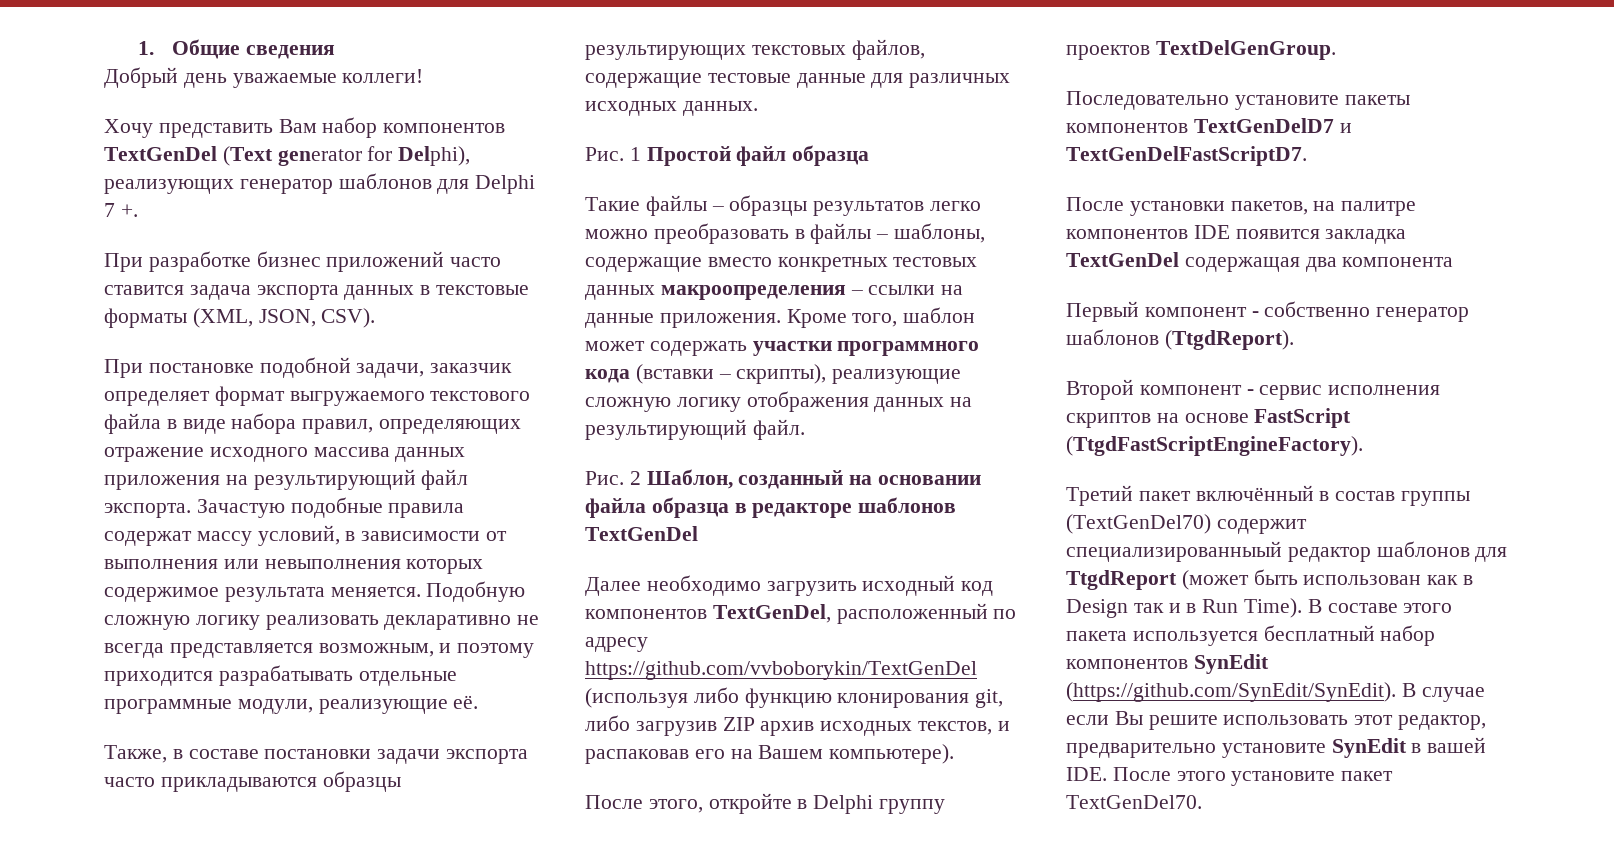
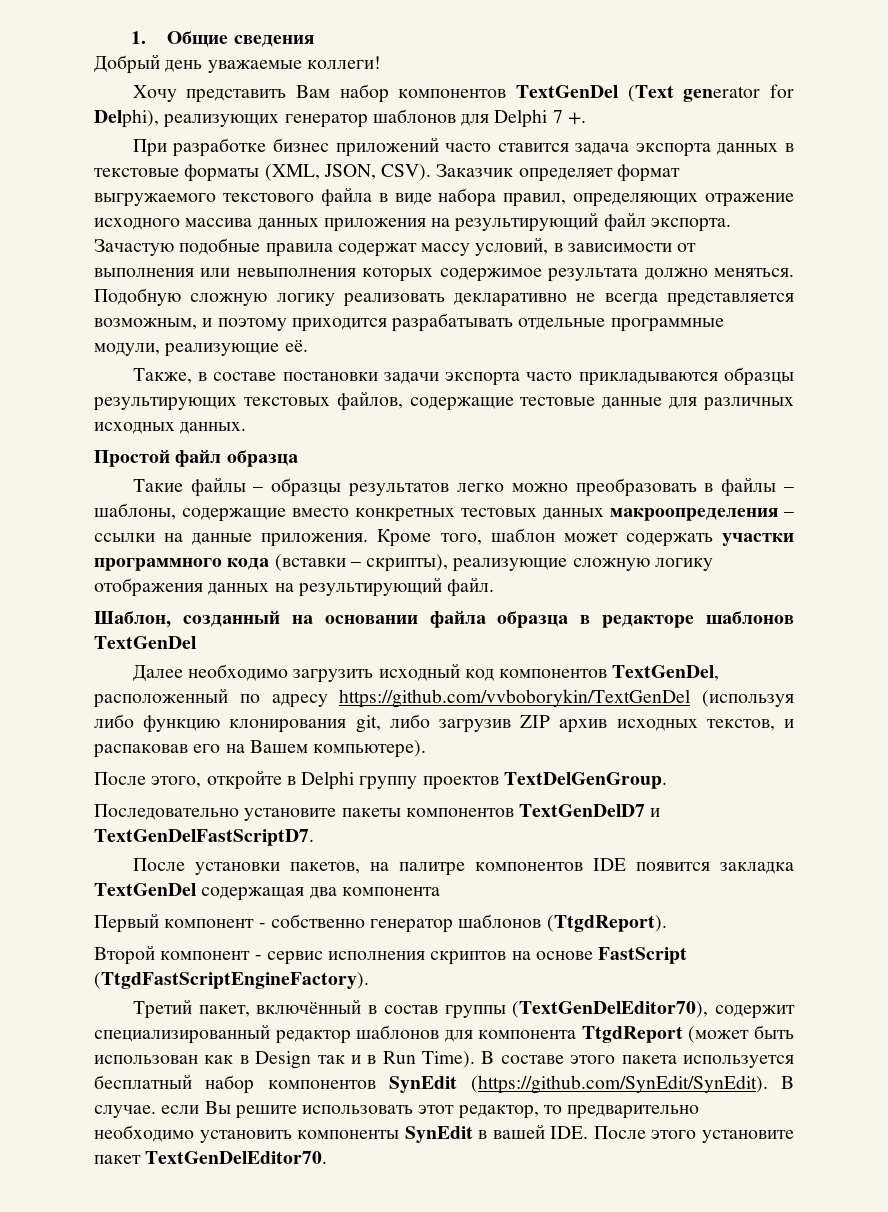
- При разработке бизнес приложений часто ставится задача экспорта данных в текстовые форматы (XML, JSON, CSV).
- При постановке подобной задачи, заказчик определяет формат выгружаемого текстового файла в виде набора правил, определяющих отражение исходного массива данных приложения на результирующий файл экспорта.
+ При разработке бизнес приложений часто ставится задача экспорта данных в текстовые форматы (XML, JSON, CSV). Заказчик определяет формат выгружаемого текстового файла в виде набора правил, определяющих отражение исходного массива данных приложения на результирующий файл экспорта.
- Зачастую подобные правила содержат массу условий, в зависимости от выполнения или невыполнения которых содержимое результата меняется.
+ Зачастую подобные правила содержат массу условий, в зависимости от выполнения или невыполнения которых содержимое результата должно меняться.
- Рис. 1 Простой файл образца
+ Простой файл образца
- Рис. 2 Шаблон, созданный на основании файла образца в редакторе шаблонов TextGenDel
+ Шаблон, созданный на основании файла образца в редакторе шаблонов TextGenDel
- Третий пакет включённый в состав группы (TextGenDel70) содержит специализированныый редактор шаблонов для TtgdReport (может быть использован как в Design так и в Run Time).
+ Третий пакет, включённый в состав группы (TextGenDelEditor70), содержит специализированный редактор шаблонов для компонента TtgdReport (может быть использован как в Design так и в Run Time).
- В составе этого пакета используется бесплатный набор компонентов SynEdit (https://github.com/SynEdit/SynEdit). В случае если Вы решите использовать этот редактор, предварительно установите SynEdit в вашей IDE. После этого установите пакет TextGenDel70.
+ В составе этого пакета используется бесплатный набор компонентов SynEdit (https://github.com/SynEdit/SynEdit). В случае. если Вы решите использовать этот редактор, то предварительно необходимо установить компоненты SynEdit в вашей IDE. После этого установите пакет TextGenDelEditor70.

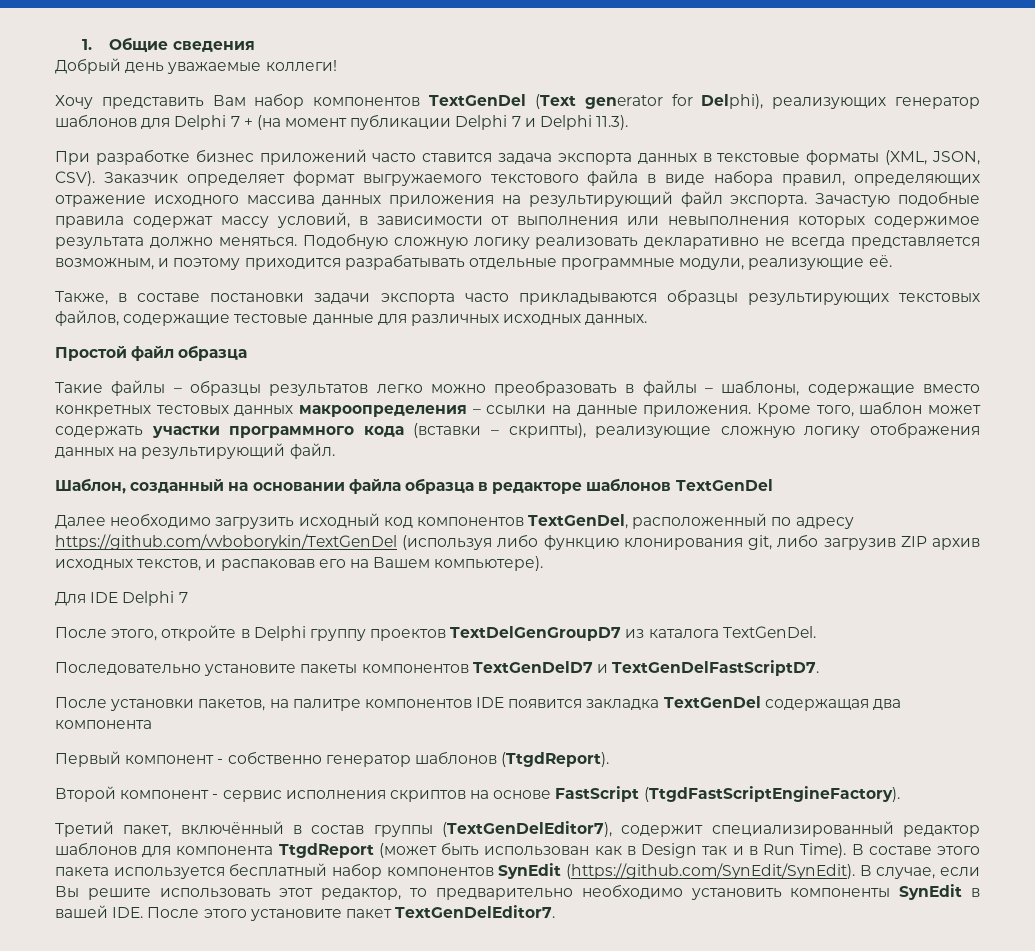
- Хочу представить Вам набор компонентов TextGenDel (Text generator for Delphi), реализующих генератор шаблонов для Delphi 7 +.
+ Хочу представить Вам набор компонентов TextGenDel (Text generator for Delphi), реализующих генератор шаблонов для Delphi 7 + (на момент публикации Delphi 7 и Delphi 11.3).
+ Для IDE Delphi 7
- После этого, откройте в Delphi группу проектов TextDelGenGroup.
+ После этого, откройте в Delphi группу проектов TextDelGenGroupD7 из каталога TextGenDel.
- Третий пакет, включённый в состав группы (TextGenDelEditor70), содержит специализированный редактор шаблонов для компонента TtgdReport (может быть использован как в Design так и в Run Time).
+ Третий пакет, включённый в состав группы (TextGenDelEditor7), содержит специализированный редактор шаблонов для компонента TtgdReport (может быть использован как в Design так и в Run Time).
- В составе этого пакета используется бесплатный набор компонентов SynEdit (https://github.com/SynEdit/SynEdit). В случае. если Вы решите использовать этот редактор, то предварительно необходимо установить компоненты SynEdit в вашей IDE. После этого установите пакет TextGenDelEditor70.
+ В составе этого пакета используется бесплатный набор компонентов SynEdit (https://github.com/SynEdit/SynEdit). В случае, если Вы решите использовать этот редактор, то предварительно необходимо установить компоненты SynEdit в вашей IDE. После этого установите пакет TextGenDelEditor7.

